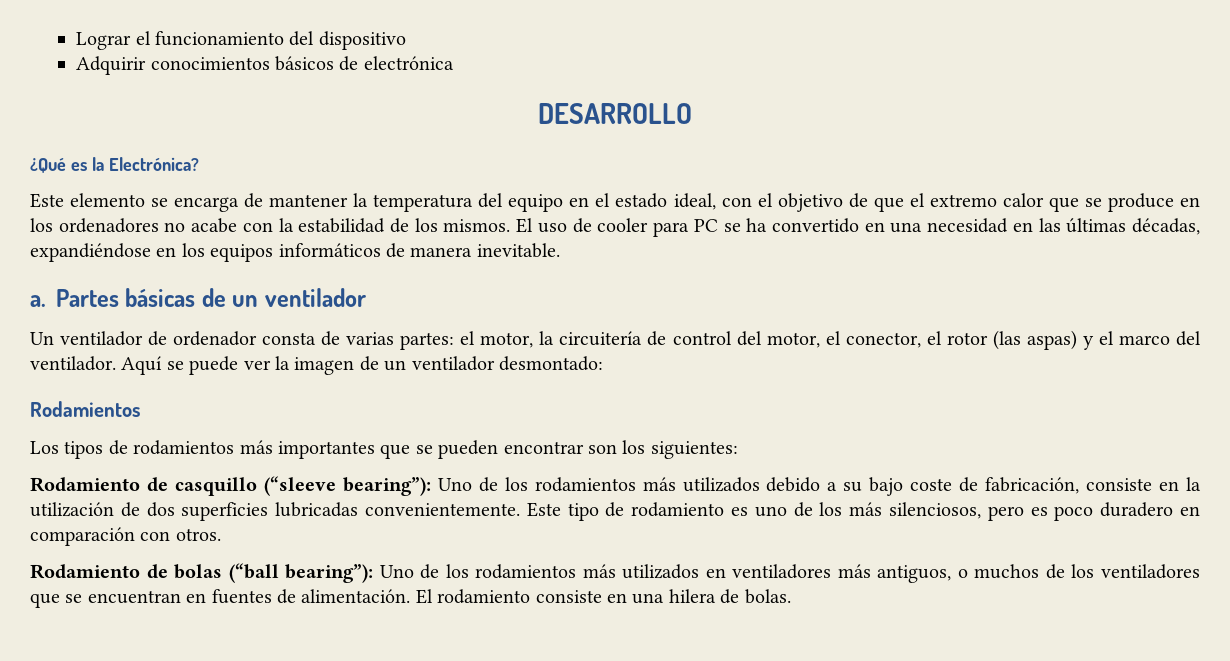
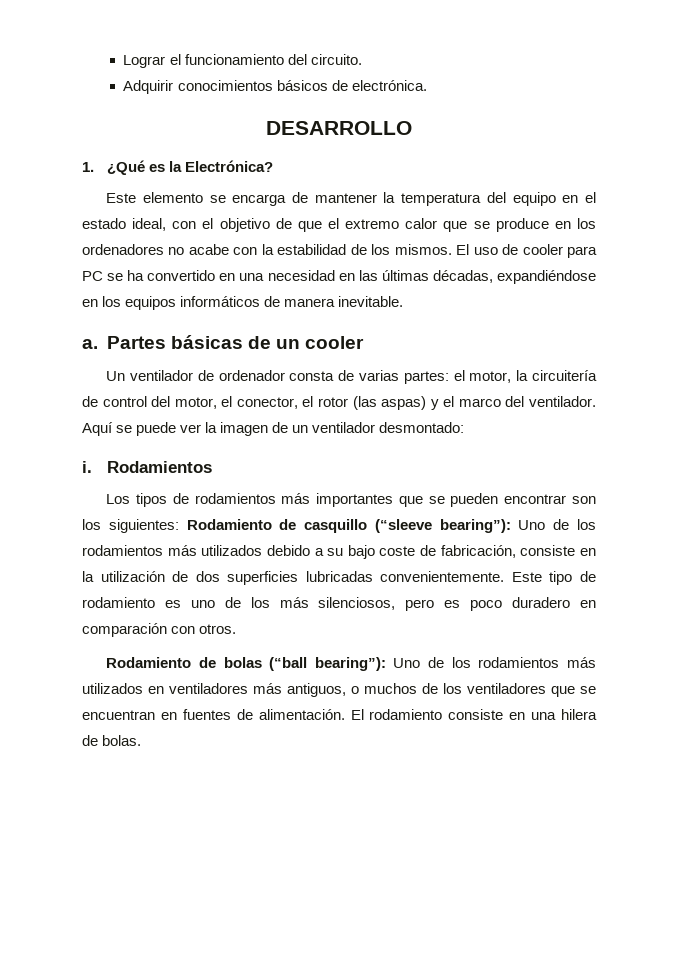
- Lograr el funcionamiento del dispositivo
+ Lograr el funcionamiento del circuito.
- Adquirir conocimientos básicos de electrónica
+ Adquirir conocimientos básicos de electrónica.
- ¿Qué es la Electrónica?
+ 1. ¿Qué es la Electrónica?
- Partes básicas de un ventilador
+ Partes básicas de un cooler
+ i.
- Los tipos de rodamientos más importantes que se pueden encontrar son los siguientes:
- Rodamiento de casquillo (“sleeve bearing”): Uno de los rodamientos más utilizados debido a su bajo coste de fabricación, consiste en la utilización de dos superficies lubricadas convenientemente.
+ Los tipos de rodamientos más importantes que se pueden encontrar son los siguientes: Rodamiento de casquillo (“sleeve bearing”): Uno de los rodamientos más utilizados debido a su bajo coste de fabricación, consiste en la utilización de dos superficies lubricadas convenientemente.

